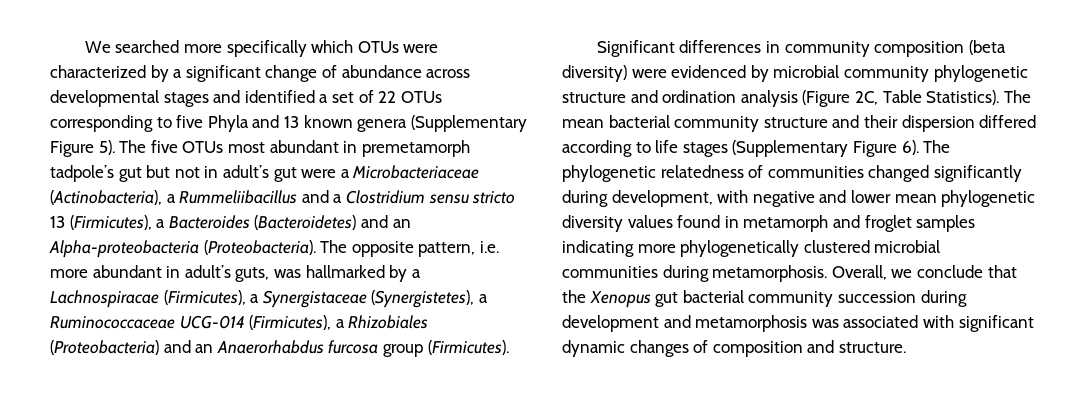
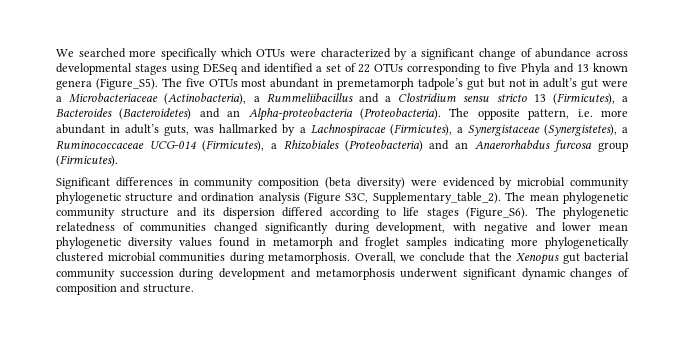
- We searched more specifically which OTUs were characterized by a significant change of abundance across developmental stages and identified a set of 22 OTUs corresponding to five Phyla and 13 known genera (Supplementary Figure 5).
+ We searched more specifically which OTUs were characterized by a significant change of abundance across developmental stages using DESeq and identified a set of 22 OTUs corresponding to five Phyla and 13 known genera (Figure_S5).
- Significant differences in community composition (beta diversity) were evidenced by microbial community phylogenetic structure and ordination analysis (Figure 2C, Table Statistics).
+ Significant differences in community composition (beta diversity) were evidenced by microbial community phylogenetic structure and ordination analysis (Figure S3C, Supplementary_table_2).
- The mean bacterial community structure and their dispersion differed according to life stages (Supplementary Figure 6).
+ The mean phylogenetic community structure and its dispersion differed according to life stages (Figure_S6).
- Overall, we conclude that the Xenopus gut bacterial community succession during development and metamorphosis was associated with significant dynamic changes of composition and structure.
+ Overall, we conclude that the Xenopus gut bacterial community succession during development and metamorphosis underwent significant dynamic changes of composition and structure.

